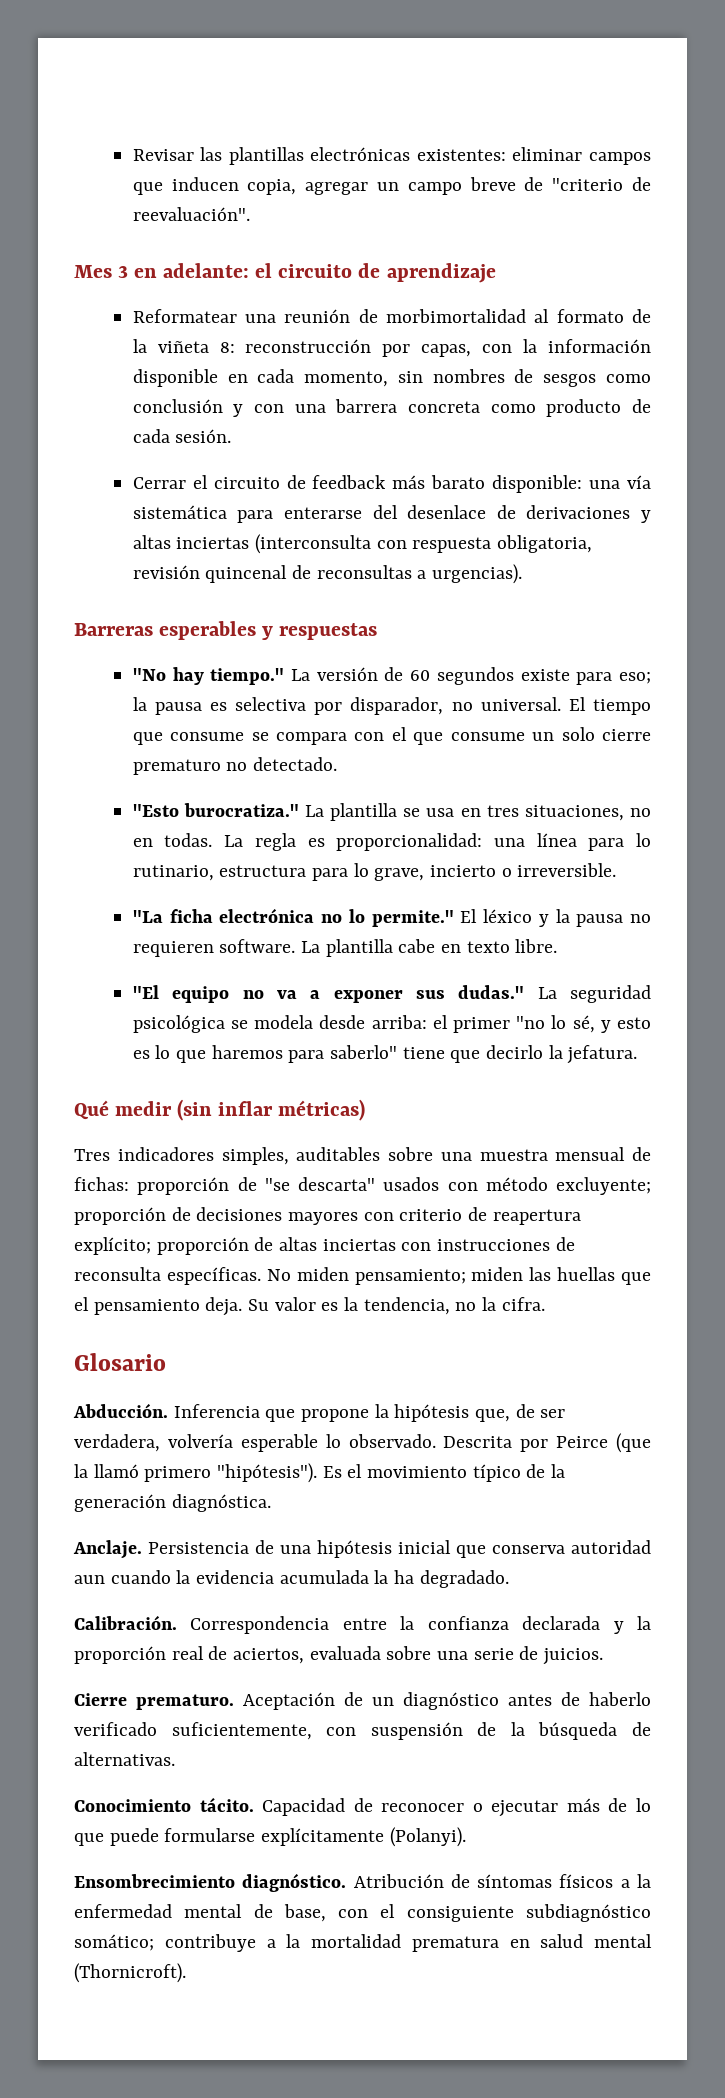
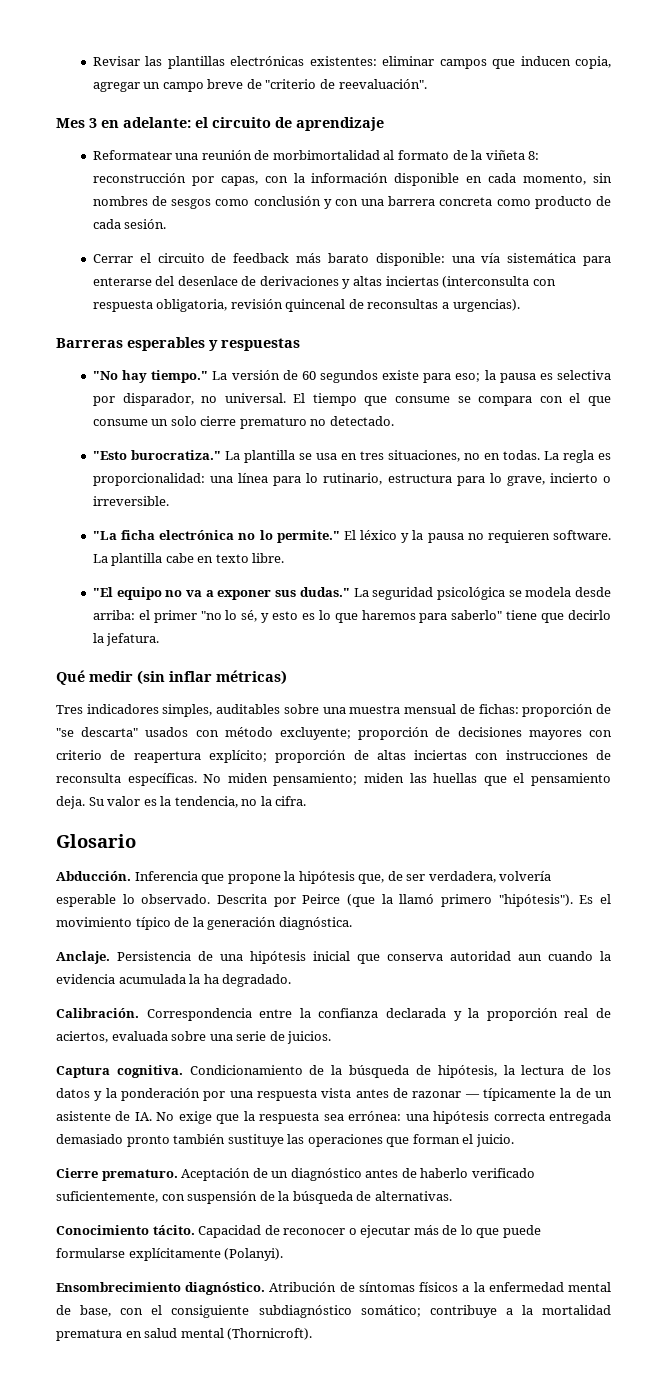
+ Captura cognitiva. Condicionamiento de la búsqueda de hipótesis, la lectura de los datos y la ponderación por una respuesta vista antes de razonar — típicamente la de un asistente de IA. No exige que la respuesta sea errónea: una hipótesis correcta entregada demasiado pronto también sustituye las operaciones que forman el juicio.

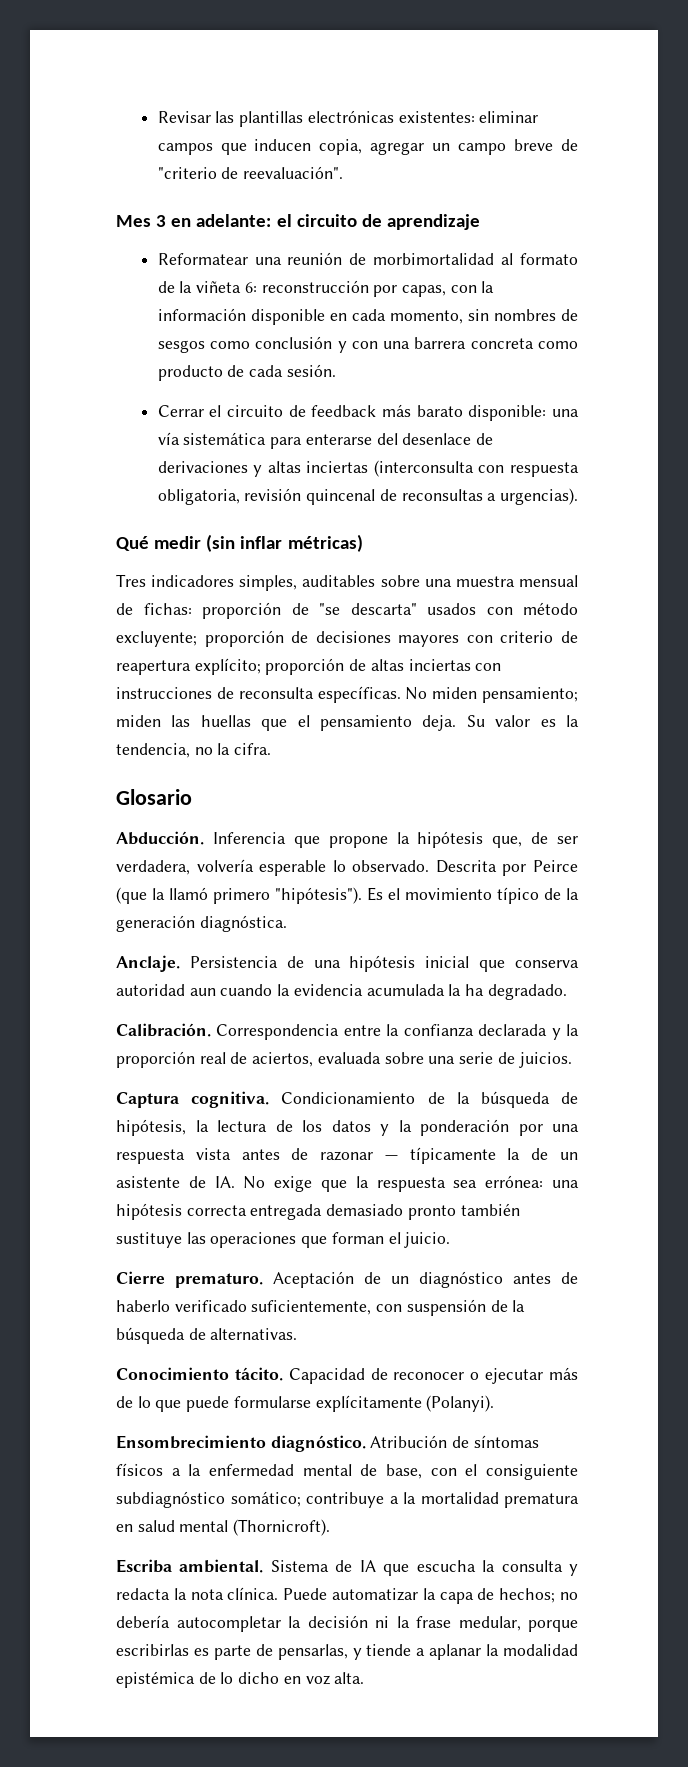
- Reformatear una reunión de morbimortalidad al formato de la viñeta 8: reconstrucción por capas, con la información disponible en cada momento, sin nombres de sesgos como conclusión y con una barrera concreta como producto de cada sesión.
+ Reformatear una reunión de morbimortalidad al formato de la viñeta 6: reconstrucción por capas, con la información disponible en cada momento, sin nombres de sesgos como conclusión y con una barrera concreta como producto de cada sesión.
- Barreras esperables y respuestas
- "No hay tiempo." La versión de 60 segundos existe para eso; la pausa es selectiva por disparador, no universal. El tiempo que consume se compara con el que consume un solo cierre prematuro no detectado.
- "Esto burocratiza." La plantilla se usa en tres situaciones, no en todas. La regla es proporcionalidad: una línea para lo rutinario, estructura para lo grave, incierto o irreversible.
- "La ficha electrónica no lo permite." El léxico y la pausa no requieren software. La plantilla cabe en texto libre.
- "El equipo no va a exponer sus dudas." La seguridad psicológica se modela desde arriba: el primer "no lo sé, y esto es lo que haremos para saberlo" tiene que decirlo la jefatura.
+ Escriba ambiental. Sistema de IA que escucha la consulta y redacta la nota clínica. Puede automatizar la capa de hechos; no debería autocompletar la decisión ni la frase medular, porque escribirlas es parte de pensarlas, y tiende a aplanar la modalidad epistémica de lo dicho en voz alta.

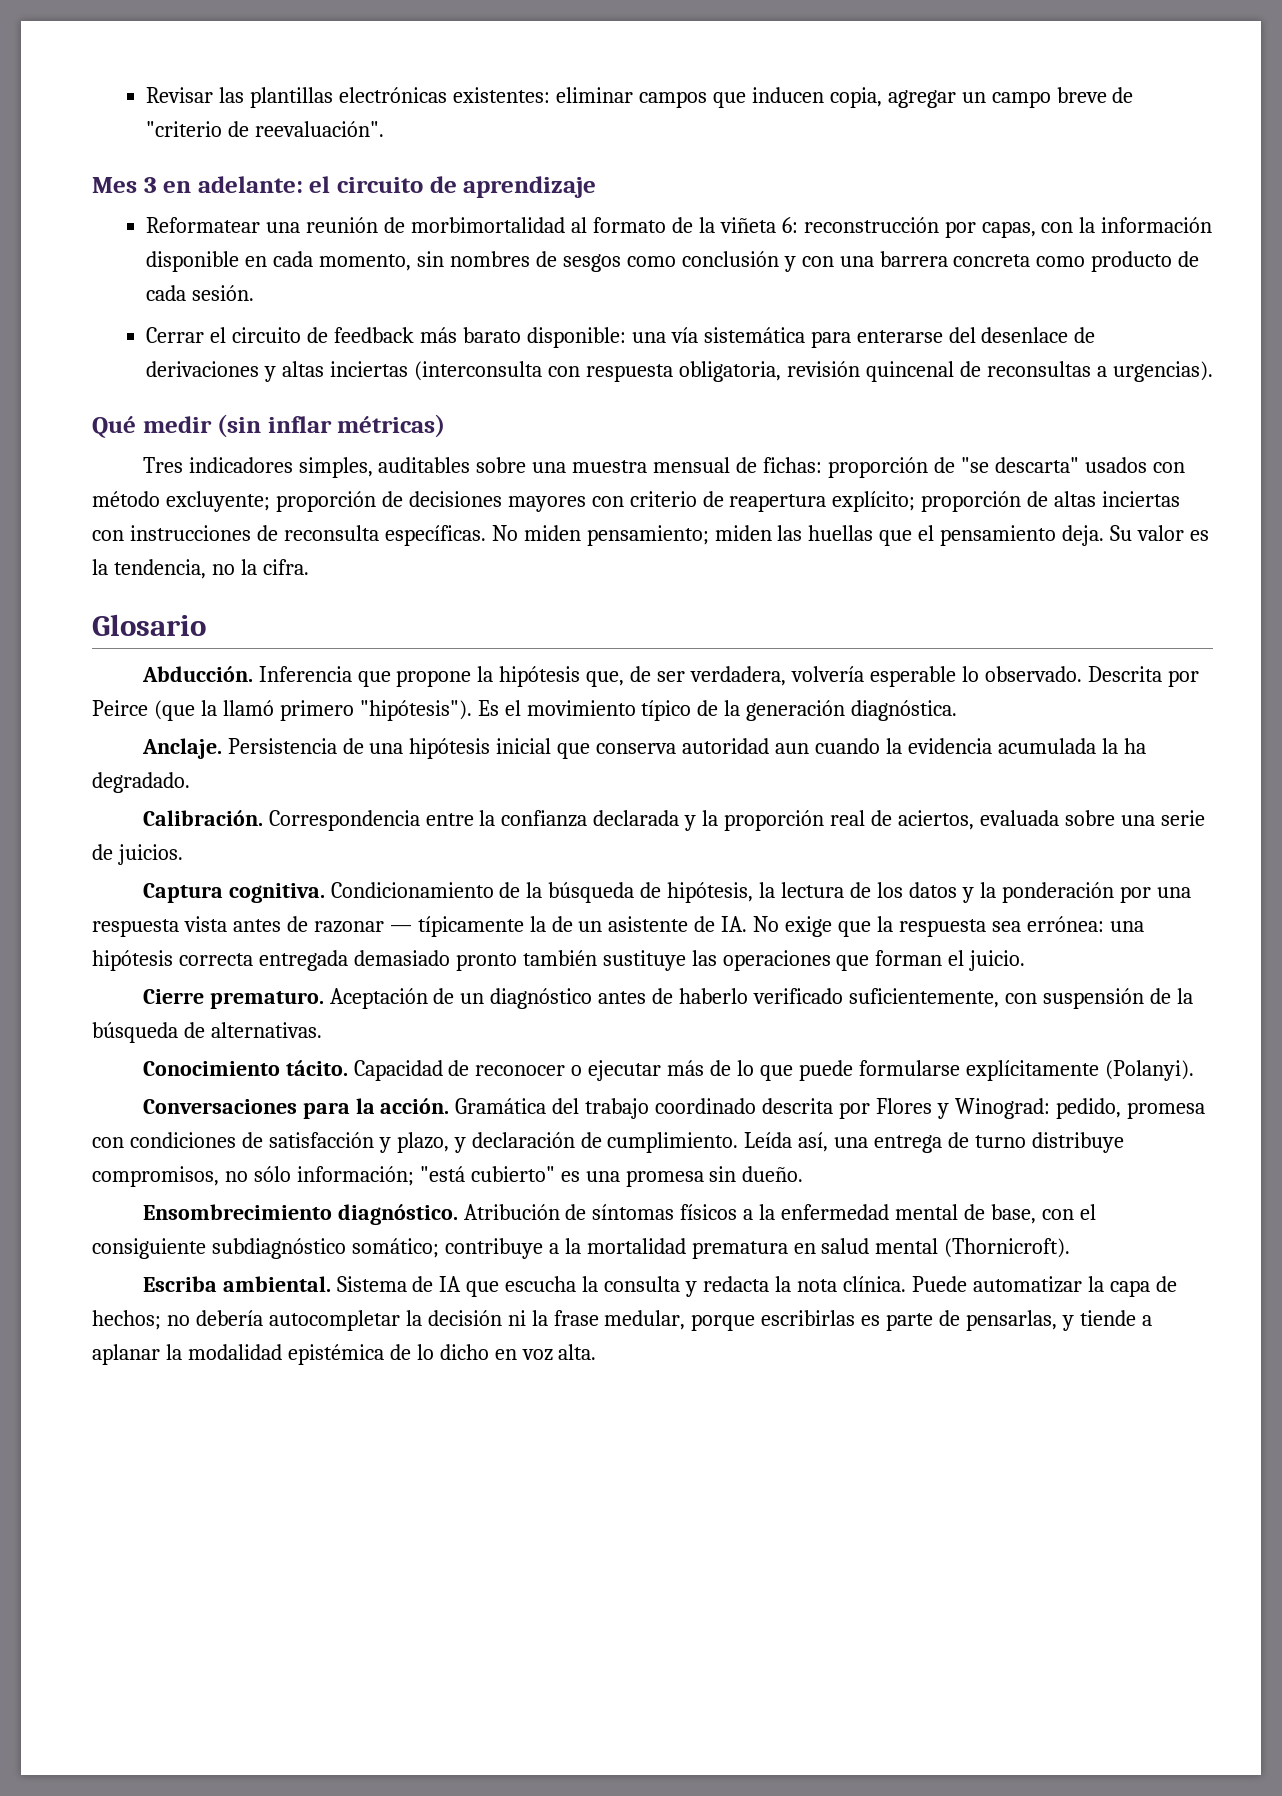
+ Conversaciones para la acción. Gramática del trabajo coordinado descrita por Flores y Winograd: pedido, promesa con condiciones de satisfacción y plazo, y declaración de cumplimiento. Leída así, una entrega de turno distribuye compromisos, no sólo información; "está cubierto" es una promesa sin dueño.

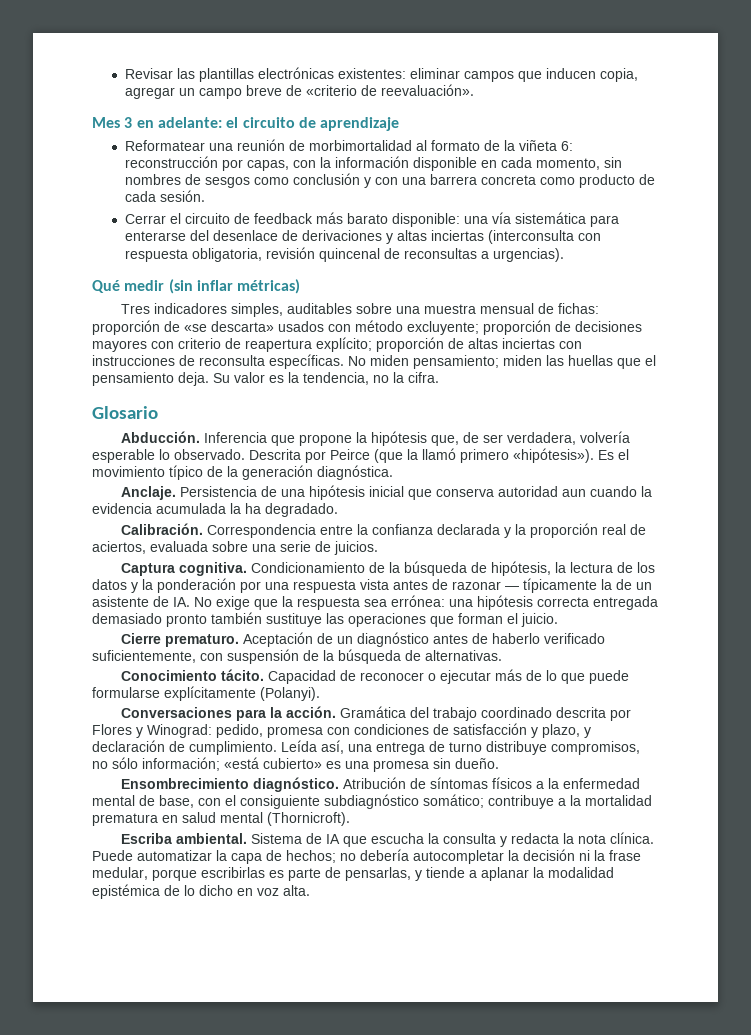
- Revisar las plantillas electrónicas existentes: eliminar campos que inducen copia, agregar un campo breve de "criterio de reevaluación".
+ Revisar las plantillas electrónicas existentes: eliminar campos que inducen copia, agregar un campo breve de «criterio de reevaluación».
- Tres indicadores simples, auditables sobre una muestra mensual de fichas: proporción de "se descarta" usados con método excluyente; proporción de decisiones mayores con criterio de reapertura explícito; proporción de altas inciertas con instrucciones de reconsulta específicas.
+ Tres indicadores simples, auditables sobre una muestra mensual de fichas: proporción de «se descarta» usados con método excluyente; proporción de decisiones mayores con criterio de reapertura explícito; proporción de altas inciertas con instrucciones de reconsulta específicas.
- Descrita por Peirce (que la llamó primero "hipótesis").
+ Descrita por Peirce (que la llamó primero «hipótesis»).
- Leída así, una entrega de turno distribuye compromisos, no sólo información; "está cubierto" es una promesa sin dueño.
+ Leída así, una entrega de turno distribuye compromisos, no sólo información; «está cubierto» es una promesa sin dueño.

